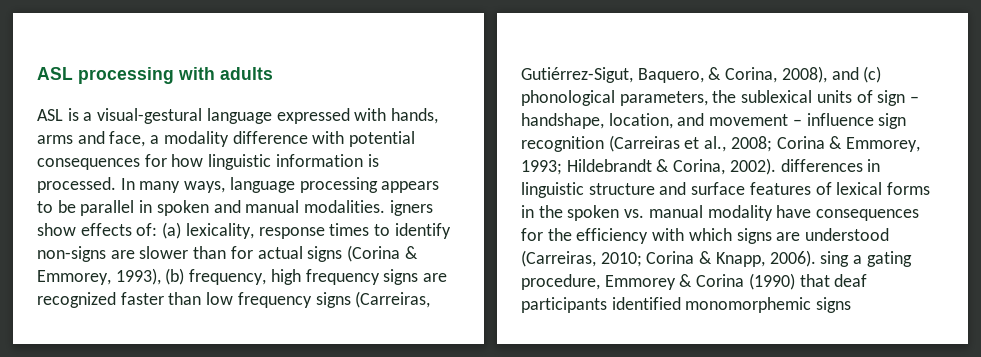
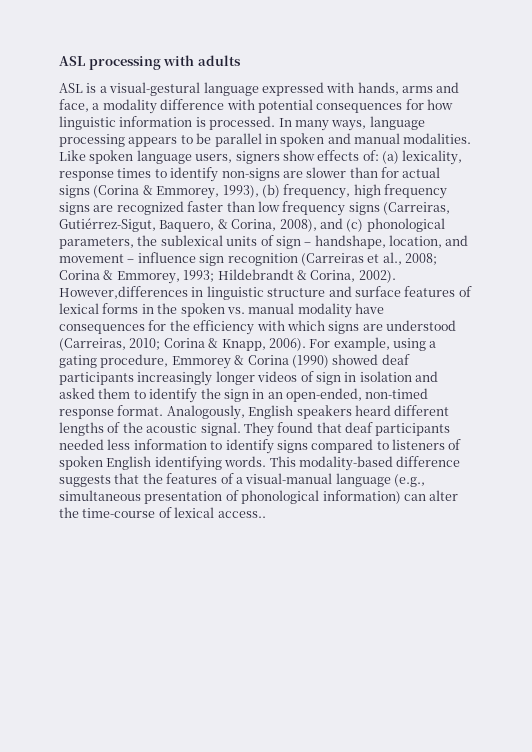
- In many ways, language processing appears to be parallel in spoken and manual modalities. igners show effects of:
+ In many ways, language processing appears to be parallel in spoken and manual modalities. Like spoken language users, signers show effects of:
- Hildebrandt & Corina, 2002). differences in linguistic structure and surface features of lexical forms in the spoken vs. manual modality have consequences for the efficiency with which signs are understood (Carreiras, 2010;
+ Hildebrandt & Corina, 2002). However,differences in linguistic structure and surface features of lexical forms in the spoken vs. manual modality have consequences for the efficiency with which signs are understood (Carreiras, 2010;
- Corina & Knapp, 2006). sing a gating procedure, Emmorey & Corina (1990) that deaf participants identified monomorphemic signs
+ Corina & Knapp, 2006). For example, using a gating procedure, Emmorey & Corina (1990) showed deaf participants increasingly longer videos of sign in isolation and asked them to identify the sign in an open-ended, non-timed response format. Analogously, English speakers heard different lengths of the acoustic signal. They found that deaf participants needed less information to identify signs compared to listeners of spoken English identifying words. This modality-based difference suggests that the features of a visual-manual language (e.g., simultaneous presentation of phonological information) can alter the time-course of lexical access..

